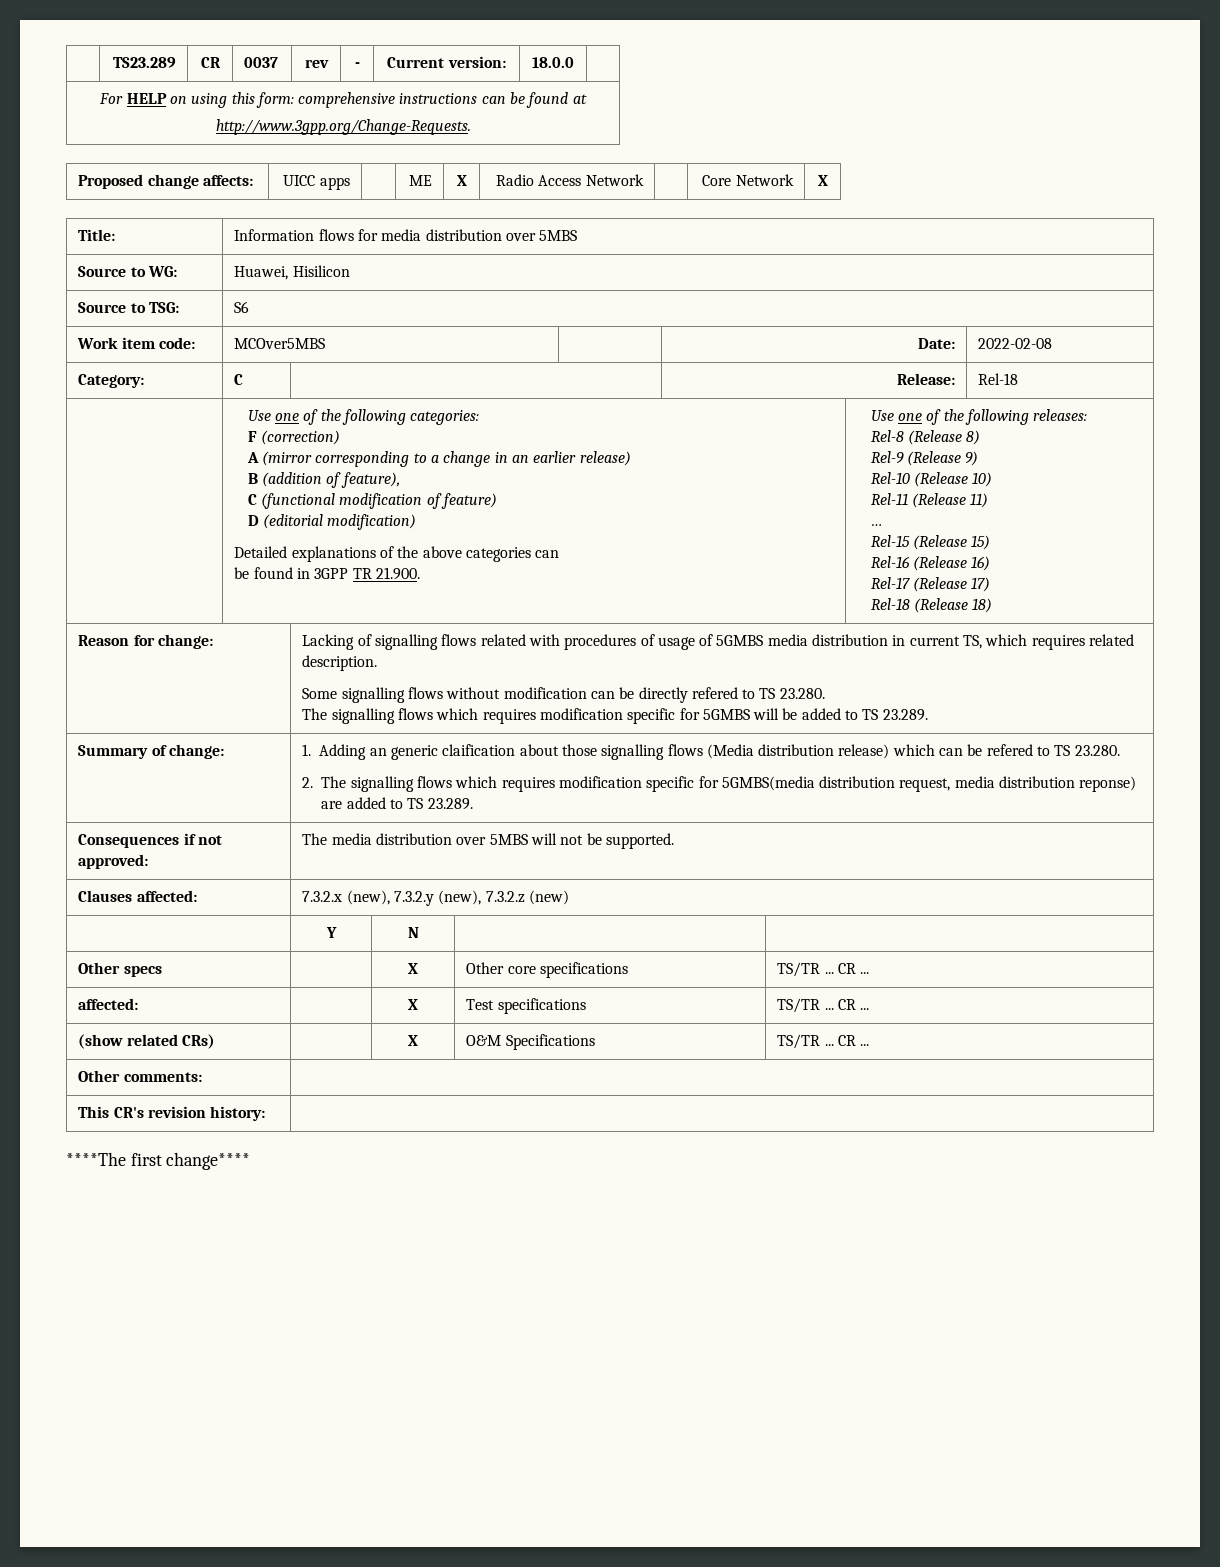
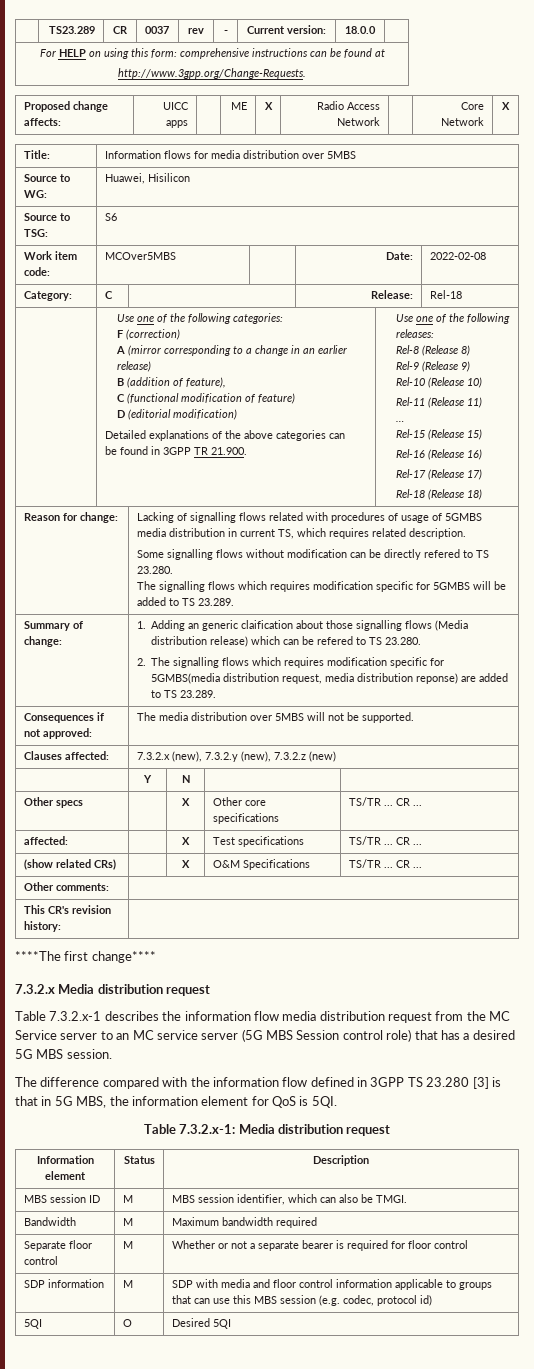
+ 7.3.2.x Media distribution request
+ Table 7.3.2.x-1 describes the information flow media distribution request from the MC Service server to an MC service server (5G MBS Session control role) that has a desired 5G MBS session.
+ The difference compared with the information flow defined in 3GPP TS 23.280 [3] is that in 5G MBS, the information element for QoS is 5QI.
+ Table 7.3.2.x-1: Media distribution request
+ Information element | Status | Description
+ MBS session ID | M | MBS session identifier, which can also be TMGI.
+ Bandwidth | M | Maximum bandwidth required
+ Separate floor control | M | Whether or not a separate bearer is required for floor control
+ SDP information | M | SDP with media and floor control information applicable to groups that can use this MBS session (e.g. codec, protocol id)
+ 5QI | O | Desired 5QI

